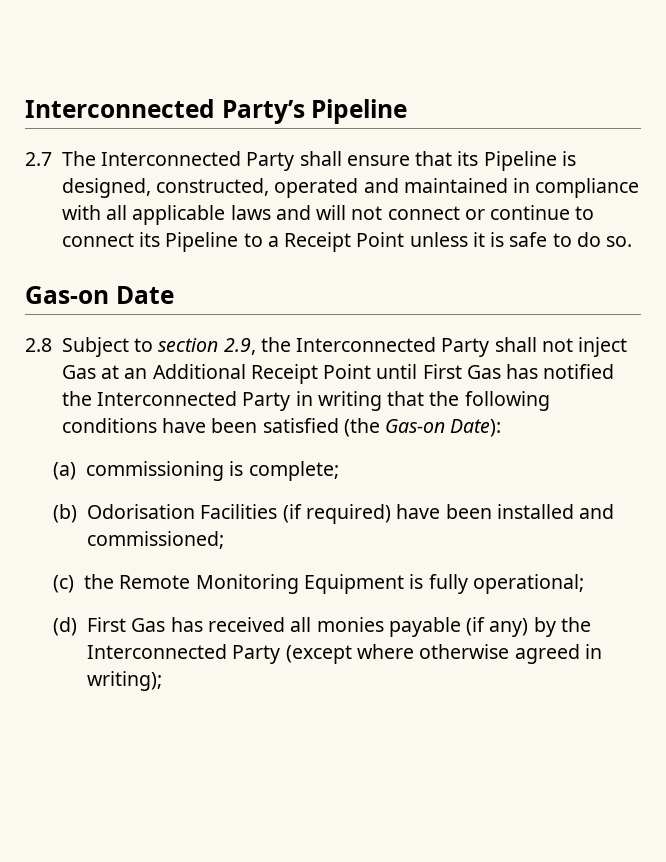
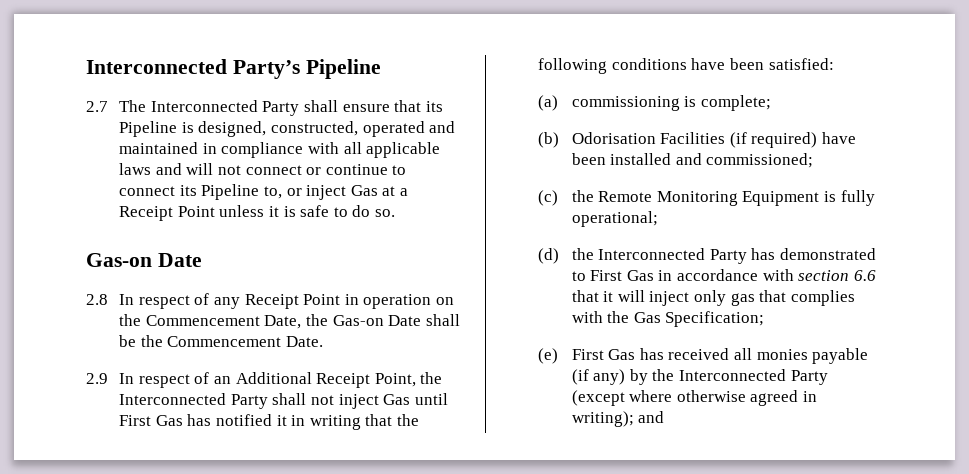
- 2.7 The Interconnected Party shall ensure that its Pipeline is designed, constructed, operated and maintained in compliance with all applicable laws and will not connect or continue to connect its Pipeline to a Receipt Point unless it is safe to do so.
+ 2.7 The Interconnected Party shall ensure that its Pipeline is designed, constructed, operated and maintained in compliance with all applicable laws and will not connect or continue to connect its Pipeline to, or inject Gas at a Receipt Point unless it is safe to do so.
- 2.8 Subject to section 2.9, the Interconnected Party shall not inject Gas at an Additional Receipt Point until First Gas has notified the Interconnected Party in writing that the following conditions have been satisfied (the Gas-on Date):
+ 2.8 In respect of any Receipt Point in operation on the Commencement Date, the Gas-on Date shall be the Commencement Date.
+ 2.9 In respect of an Additional Receipt Point, the Interconnected Party shall not inject Gas until First Gas has notified it in writing that the following conditions have been satisfied:
- (d) First Gas has received all monies payable (if any) by the Interconnected Party (except where otherwise agreed in writing);
+ (d) the Interconnected Party has demonstrated to First Gas in accordance with section 6.6 that it will inject only gas that complies with the Gas Specification;
+ (e) First Gas has received all monies payable (if any) by the Interconnected Party (except where otherwise agreed in writing); and

